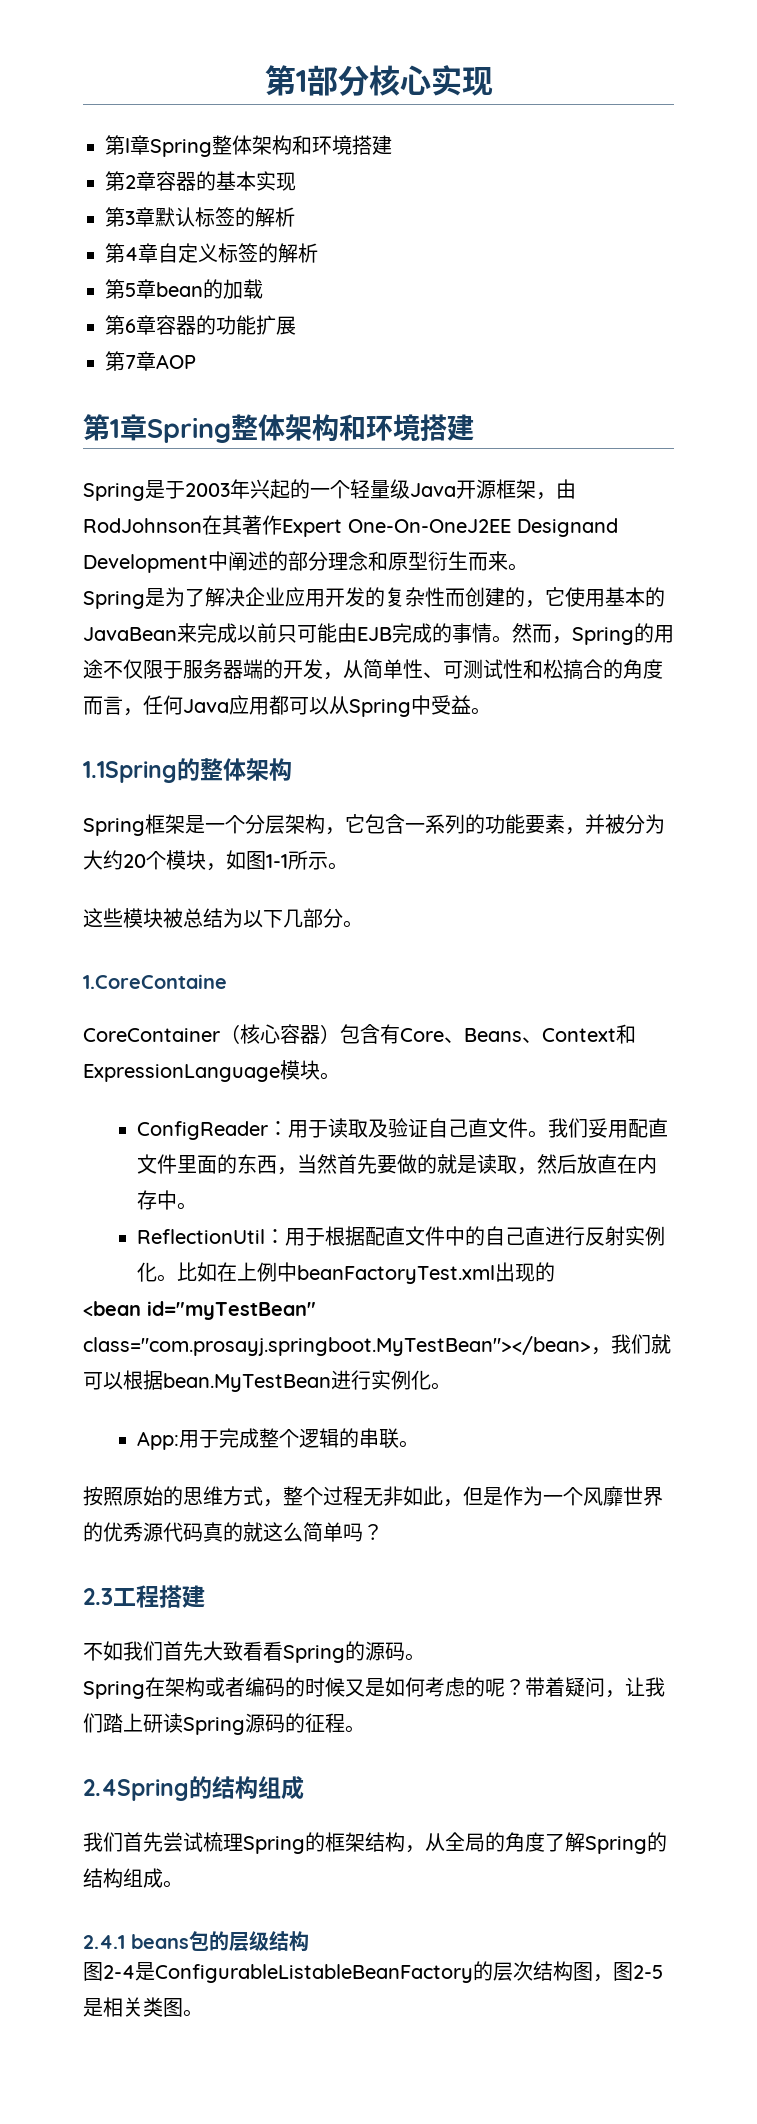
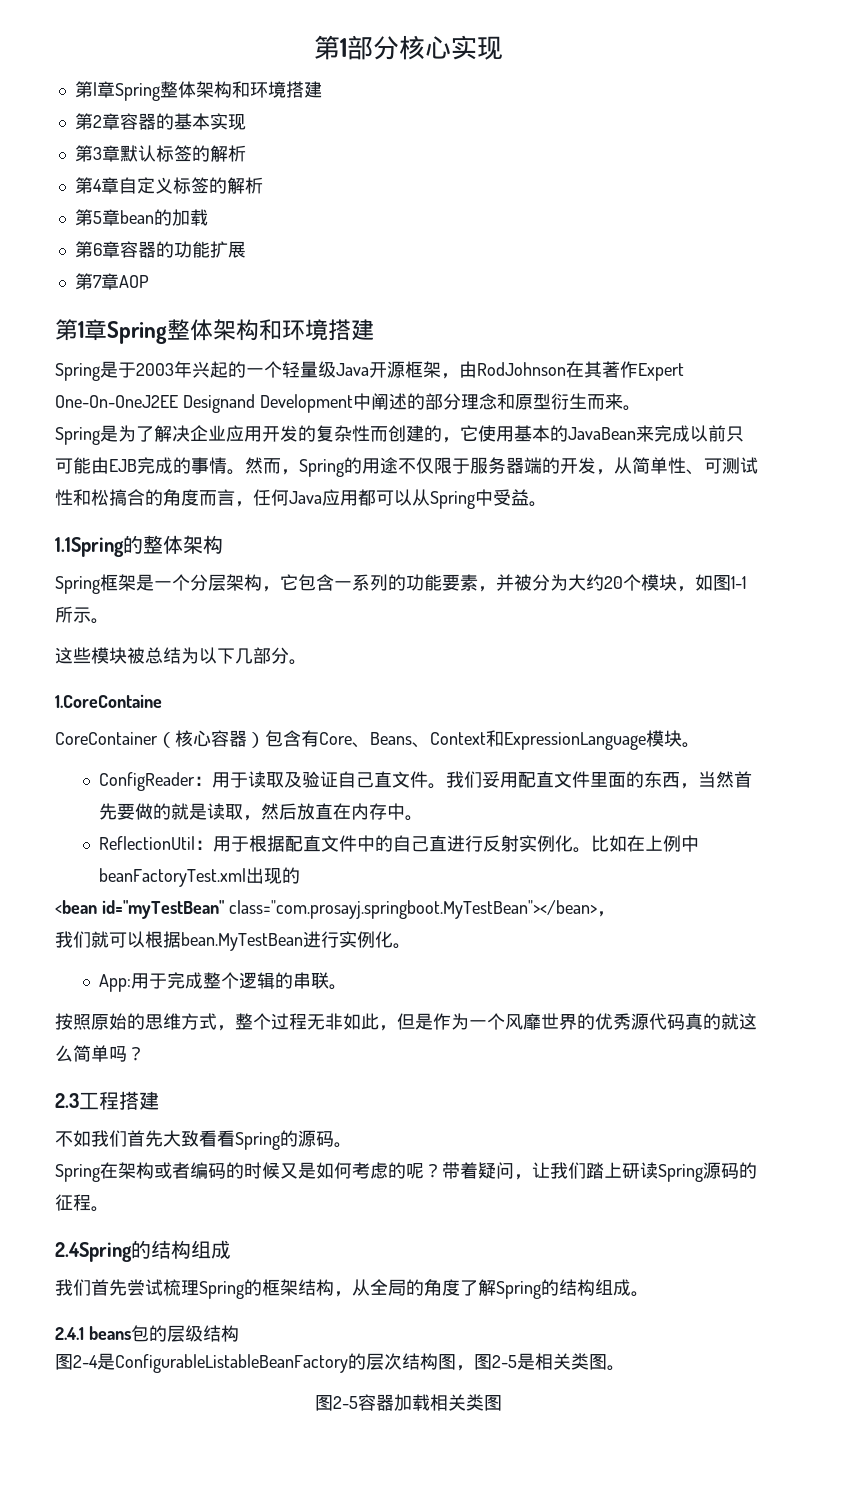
- <bean id="myTestBean" class="com.prosayj.springboot.MyTestBean"></bean>，我们就可以根据bean.MyTestBean进行实例化。
+ <bean id="myTestBean" class="com.prosayj.springboot.MyTestBean"></bean>，
+ 我们就可以根据bean.MyTestBean进行实例化。
+ 图2-5容器加载相关类图

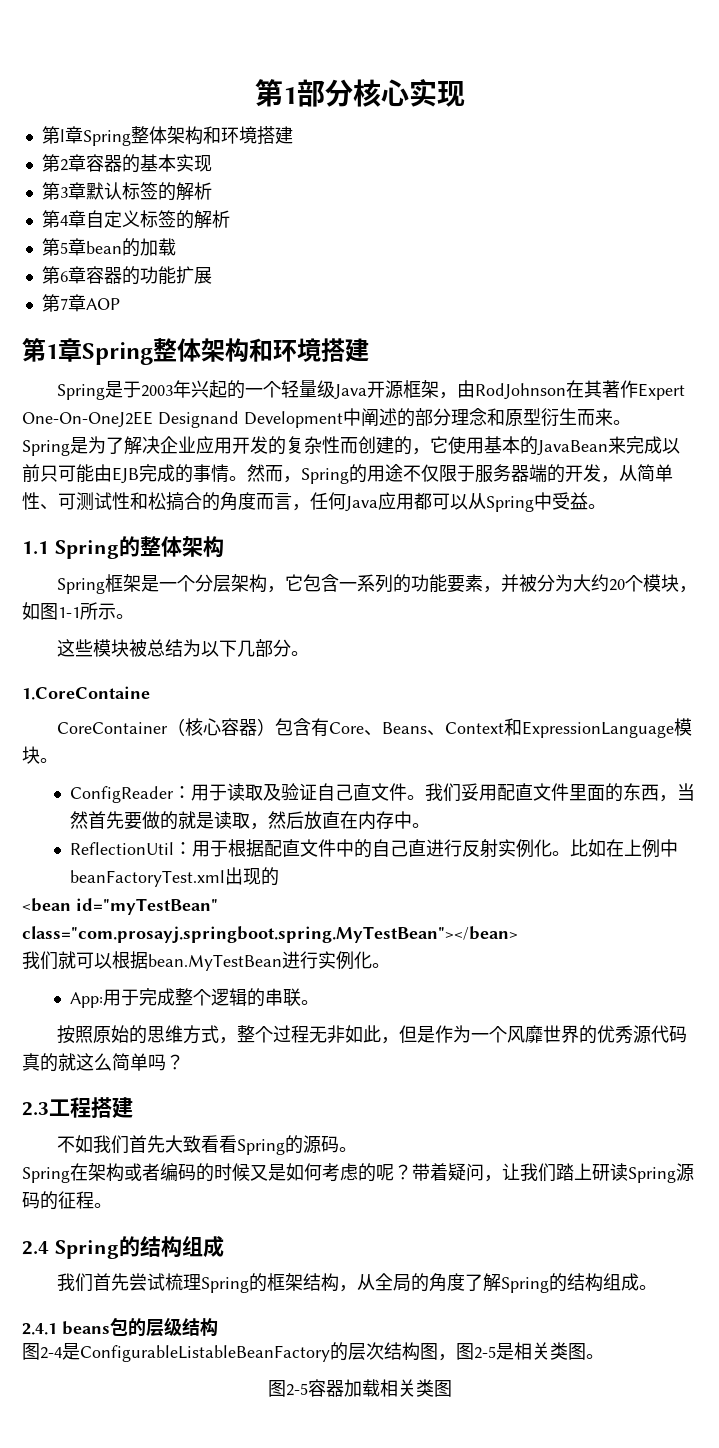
- 1.1Spring的整体架构
+ 1.1 Spring的整体架构
- <bean id="myTestBean" class="com.prosayj.springboot.MyTestBean"></bean>，
+ <bean id="myTestBean" class="com.prosayj.springboot.spring.MyTestBean"></bean>
- 2.4Spring的结构组成
+ 2.4 Spring的结构组成

